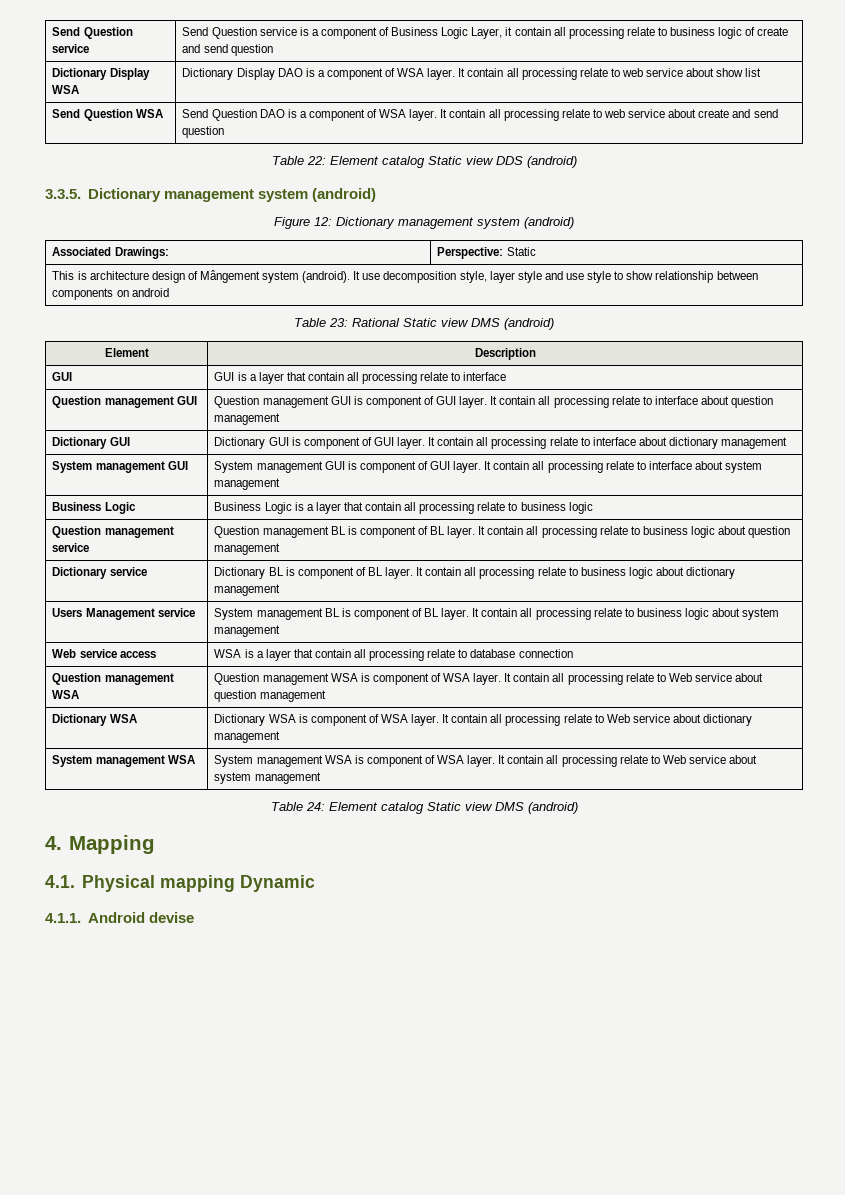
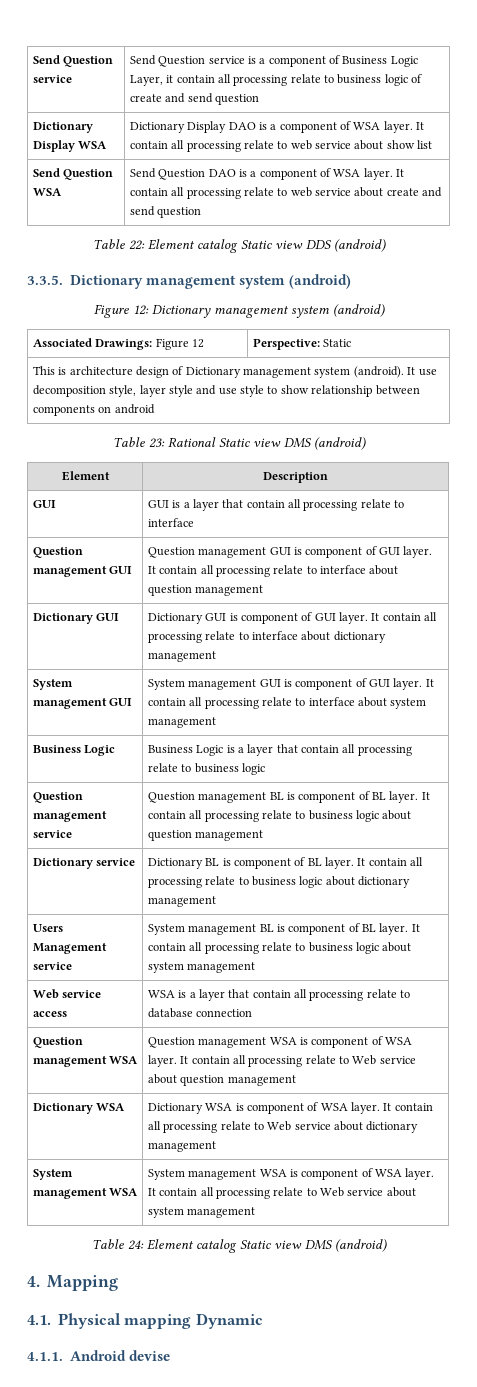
- Associated Drawings: | Perspective: Static
+ Associated Drawings: Figure 12 | Perspective: Static
- This is architecture design of Mângement system (android). It use decomposition style, layer style and use style to show relationship between components on android
+ This is architecture design of Dictionary management system (android). It use decomposition style, layer style and use style to show relationship between components on android

